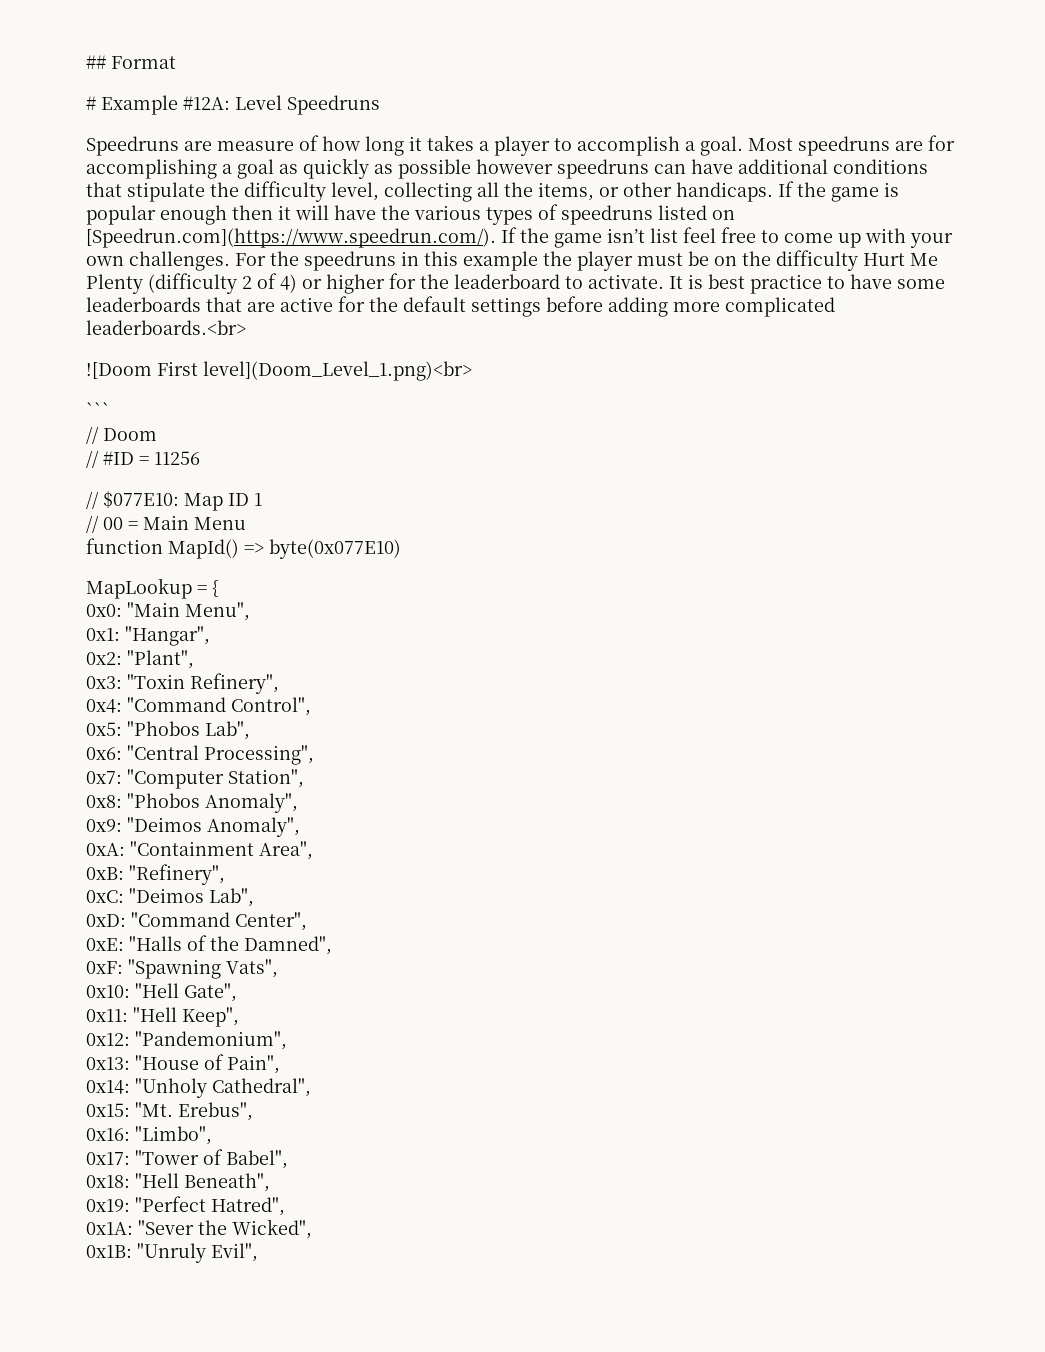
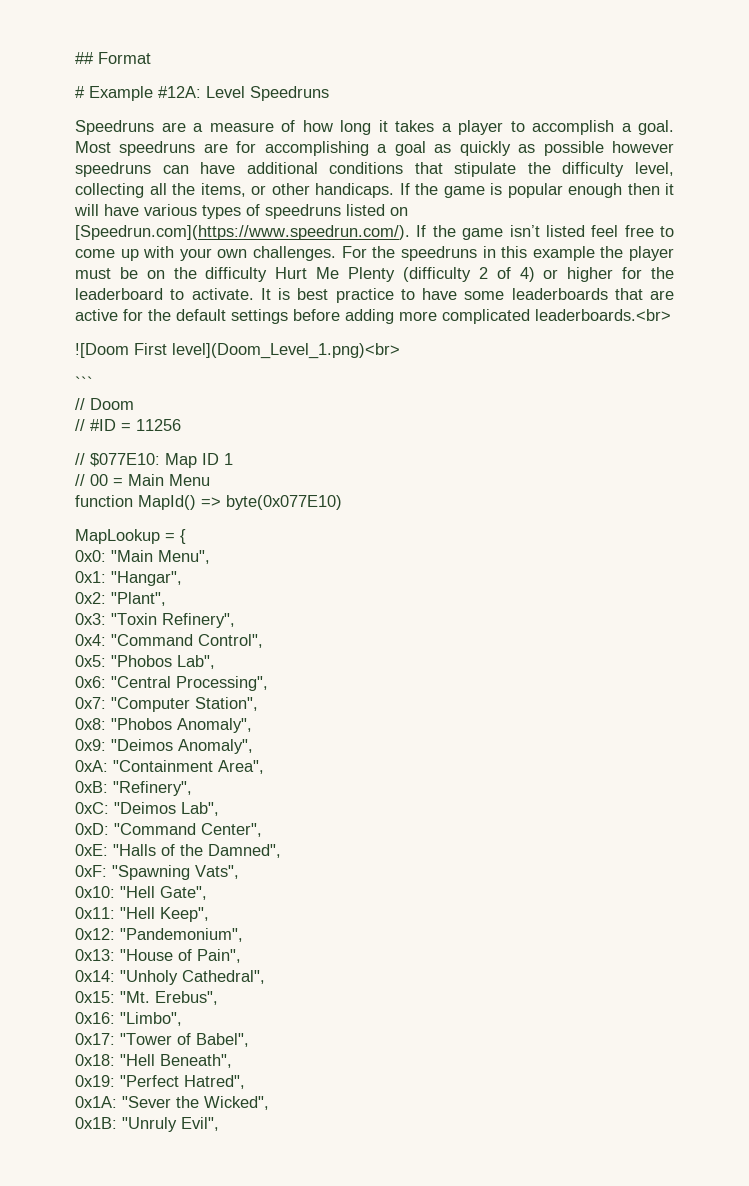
- Speedruns are measure of how long it takes a player to accomplish a goal.
+ Speedruns are a measure of how long it takes a player to accomplish a goal.
- If the game is popular enough then it will have the various types of speedruns listed on [Speedrun.com](https://www.speedrun.com/). If the game isn’t list feel free to come up with your own challenges.
+ If the game is popular enough then it will have various types of speedruns listed on [Speedrun.com](https://www.speedrun.com/). If the game isn’t listed feel free to come up with your own challenges.

